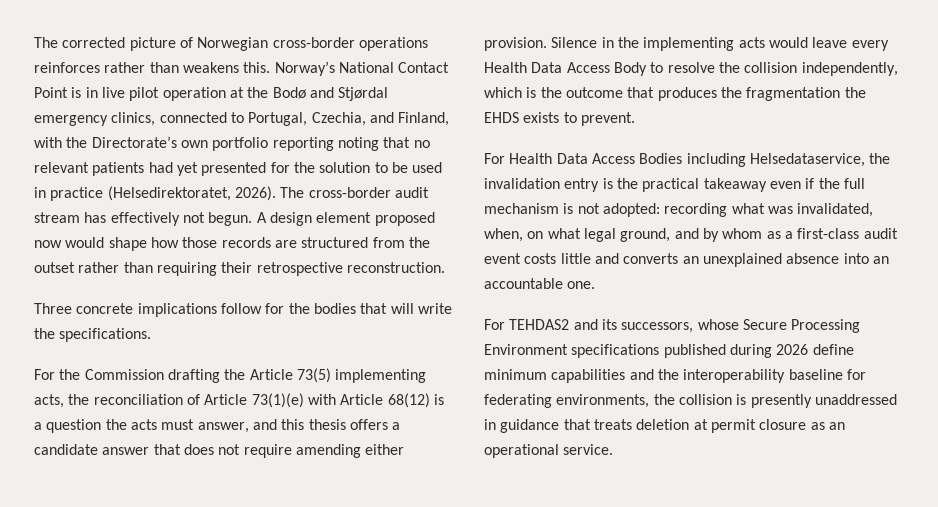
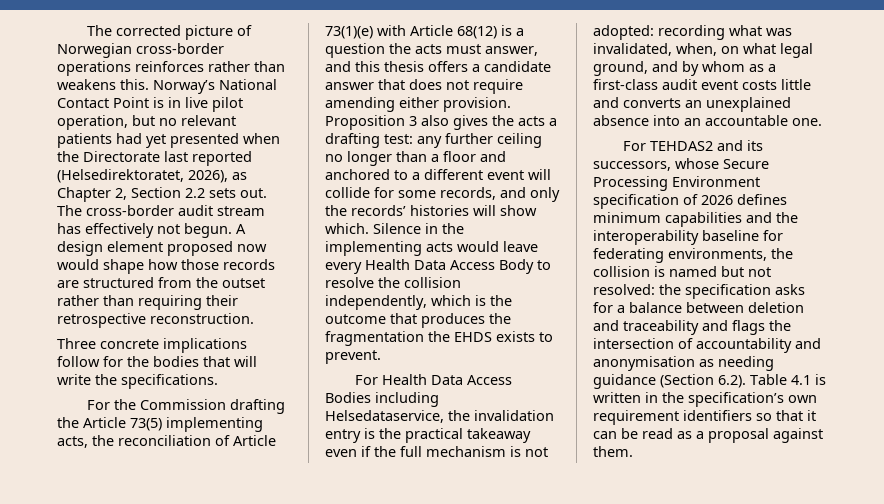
- Norway’s National Contact Point is in live pilot operation at the Bodø and Stjørdal emergency clinics, connected to Portugal, Czechia, and Finland, with the Directorate’s own portfolio reporting noting that no relevant patients had yet presented for the solution to be used in practice (Helsedirektoratet, 2026).
+ Norway’s National Contact Point is in live pilot operation, but no relevant patients had yet presented when the Directorate last reported (Helsedirektoratet, 2026), as Chapter 2, Section 2.2 sets out.
+ Proposition 3 also gives the acts a drafting test: any further ceiling no longer than a floor and anchored to a different event will collide for some records, and only the records’ histories will show which.
- For TEHDAS2 and its successors, whose Secure Processing Environment specifications published during 2026 define minimum capabilities and the interoperability baseline for federating environments, the collision is presently unaddressed in guidance that treats deletion at permit closure as an operational service.
+ For TEHDAS2 and its successors, whose Secure Processing Environment specification of 2026 defines minimum capabilities and the interoperability baseline for federating environments, the collision is named but not resolved: the specification asks for a balance between deletion and traceability and flags the intersection of accountability and anonymisation as needing guidance (Section 6.2). Table 4.1 is written in the specification’s own requirement identifiers so that it can be read as a proposal against them.

